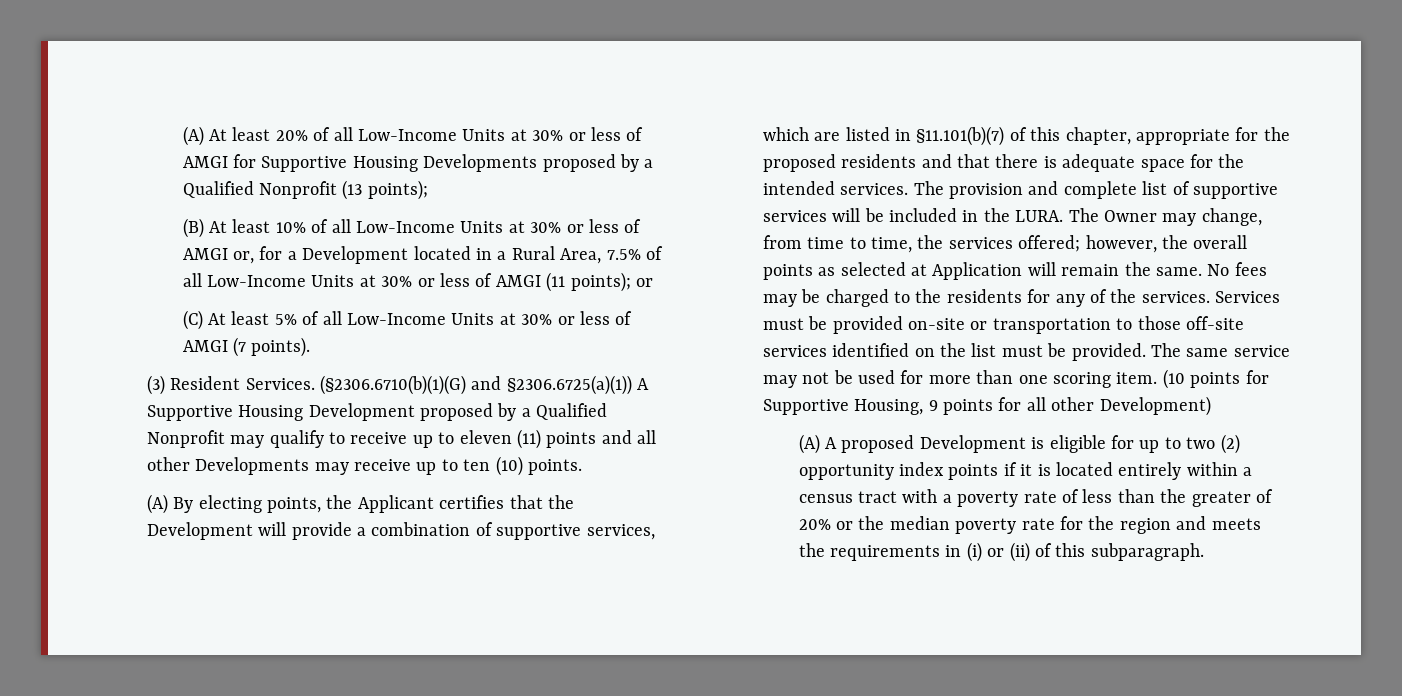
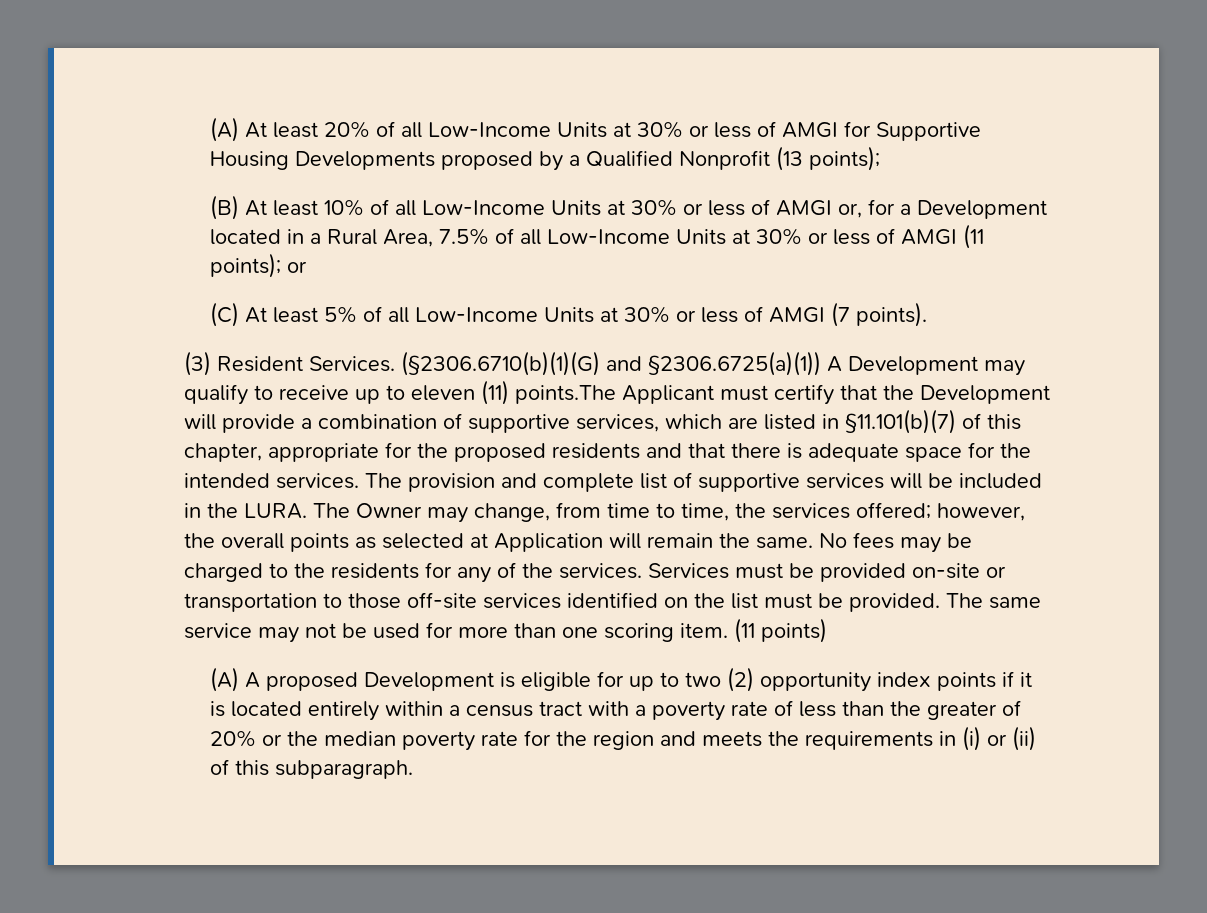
- (§2306.6710(b)(1)(G) and §2306.6725(a)(1)) A Supportive Housing Development proposed by a Qualified Nonprofit may qualify to receive up to eleven (11) points and all other Developments may receive up to ten (10) points.
- (A) By electing points, the Applicant certifies that the Development will provide a combination of supportive services, which are listed in §11.101(b)(7) of this chapter, appropriate for the proposed residents and that there is adequate space for the intended services.
+ (§2306.6710(b)(1)(G) and §2306.6725(a)(1)) A Development may qualify to receive up to eleven (11) points.The Applicant must certify that the Development will provide a combination of supportive services, which are listed in §11.101(b)(7) of this chapter, appropriate for the proposed residents and that there is adequate space for the intended services.
- (10 points for Supportive Housing, 9 points for all other Development)
+ (11 points)

